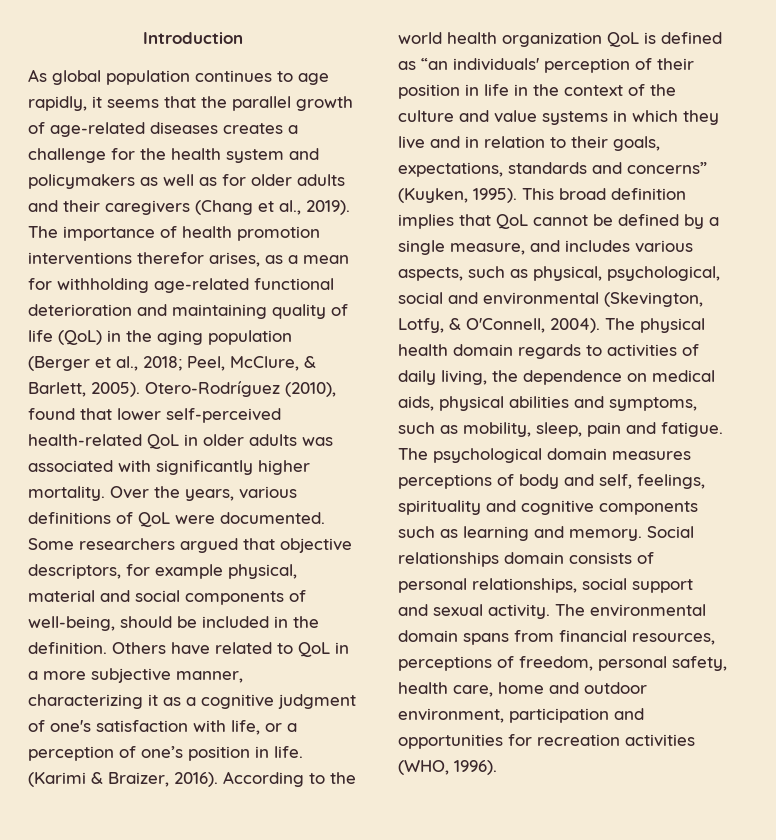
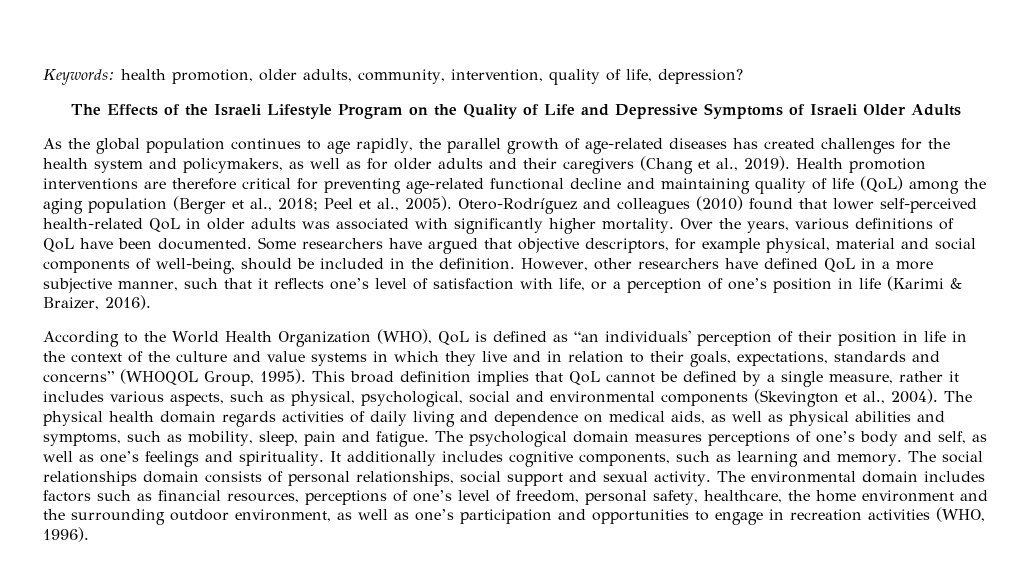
- Introduction
+ Keywords: health promotion, older adults, community, intervention, quality of life, depression?
+ The Effects of the Israeli Lifestyle Program on the Quality of Life and Depressive Symptoms of Israeli Older Adults
- As global population continues to age rapidly, it seems that the parallel growth of age-related diseases creates a challenge for the health system and policymakers as well as for older adults and their caregivers (Chang et al., 2019).
+ As the global population continues to age rapidly, the parallel growth of age-related diseases has created challenges for the health system and policymakers, as well as for older adults and their caregivers (Chang et al., 2019).
- The importance of health promotion interventions therefor arises, as a mean for withholding age-related functional deterioration and maintaining quality of life (QoL) in the aging population (Berger et al., 2018; Peel, McClure, & Barlett, 2005). Otero-Rodríguez (2010), found that lower self-perceived health-related QoL in older adults was associated with significantly higher mortality.
+ Health promotion interventions are therefore critical for preventing age-related functional decline and maintaining quality of life (QoL) among the aging population (Berger et al., 2018; Peel et al., 2005). Otero-Rodríguez and colleagues (2010) found that lower self-perceived health-related QoL in older adults was associated with significantly higher mortality.
- Over the years, various definitions of QoL were documented.
+ Over the years, various definitions of QoL have been documented.
- Some researchers argued that objective descriptors, for example physical, material and social components of well-being, should be included in the definition.
+ Some researchers have argued that objective descriptors, for example physical, material and social components of well-being, should be included in the definition.
- Others have related to QoL in a more subjective manner, characterizing it as a cognitive judgment of one's satisfaction with life, or a perception of one’s position in life. (Karimi & Braizer, 2016). According to the world health organization QoL is defined as “an individuals' perception of their position in life in the context of the culture and value systems in which they live and in relation to their goals, expectations, standards and concerns” (Kuyken, 1995).
+ However, other researchers have defined QoL in a more subjective manner, such that it reflects one’s level of satisfaction with life, or a perception of one’s position in life (Karimi & Braizer, 2016).
+ According to the World Health Organization (WHO), QoL is defined as “an individuals' perception of their position in life in the context of the culture and value systems in which they live and in relation to their goals, expectations, standards and concerns” (WHOQOL Group, 1995).
- This broad definition implies that QoL cannot be defined by a single measure, and includes various aspects, such as physical, psychological, social and environmental (Skevington, Lotfy, & O'Connell, 2004).
+ This broad definition implies that QoL cannot be defined by a single measure, rather it includes various aspects, such as physical, psychological, social and environmental components (Skevington et al., 2004).
- The physical health domain regards to activities of daily living, the dependence on medical aids, physical abilities and symptoms, such as mobility, sleep, pain and fatigue.
+ The physical health domain regards activities of daily living and dependence on medical aids, as well as physical abilities and symptoms, such as mobility, sleep, pain and fatigue.
- The psychological domain measures perceptions of body and self, feelings, spirituality and cognitive components such as learning and memory.
+ The psychological domain measures perceptions of one’s body and self, as well as one’s feelings and spirituality. It additionally includes cognitive components, such as learning and memory.
- Social relationships domain consists of personal relationships, social support and sexual activity.
+ The social relationships domain consists of personal relationships, social support and sexual activity.
- The environmental domain spans from financial resources, perceptions of freedom, personal safety, health care, home and outdoor environment, participation and opportunities for recreation activities (WHO, 1996).
+ The environmental domain includes factors such as financial resources, perceptions of one’s level of freedom, personal safety, healthcare, the home environment and the surrounding outdoor environment, as well as one’s participation and opportunities to engage in recreation activities (WHO, 1996).

